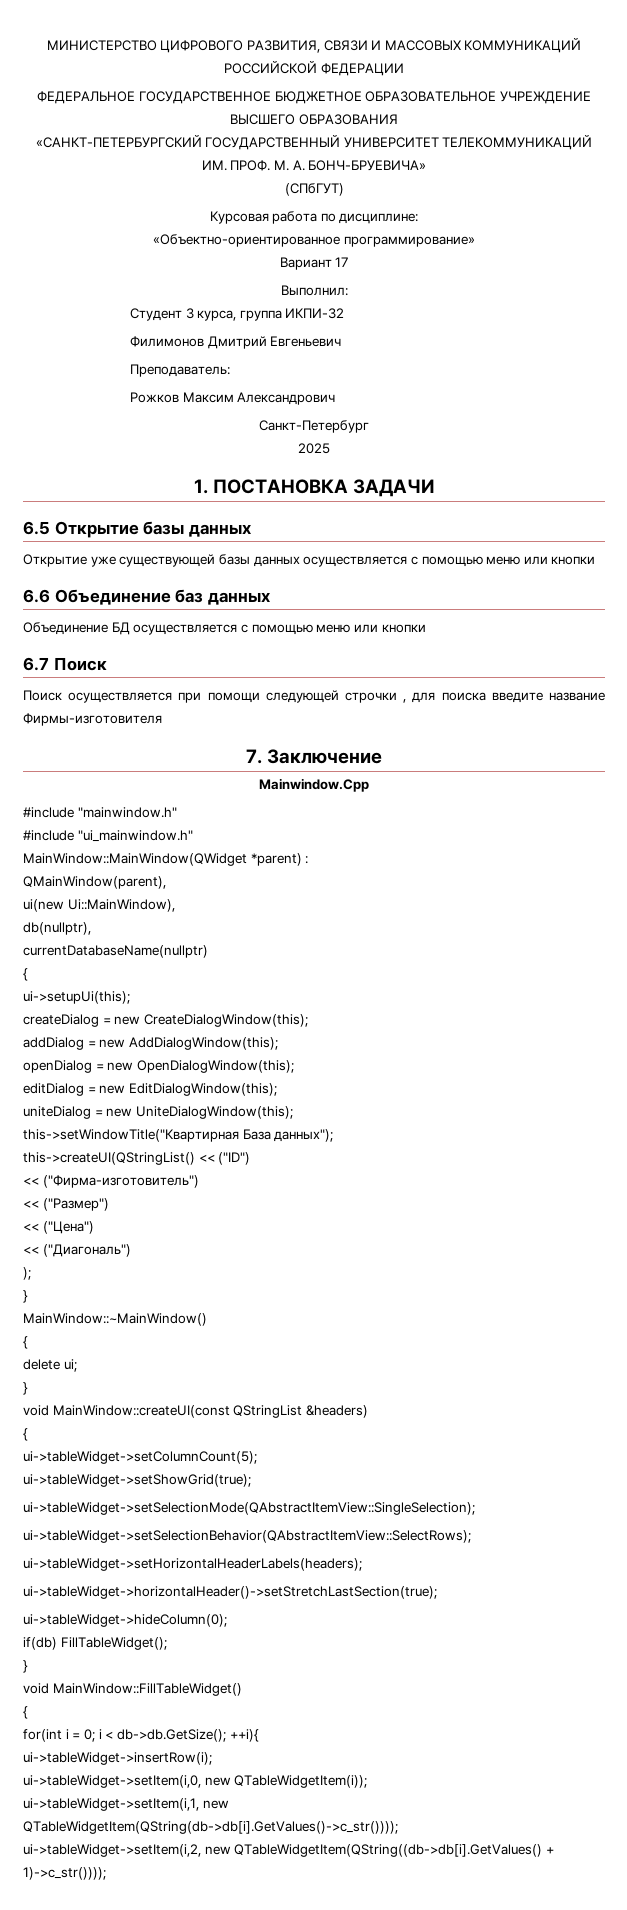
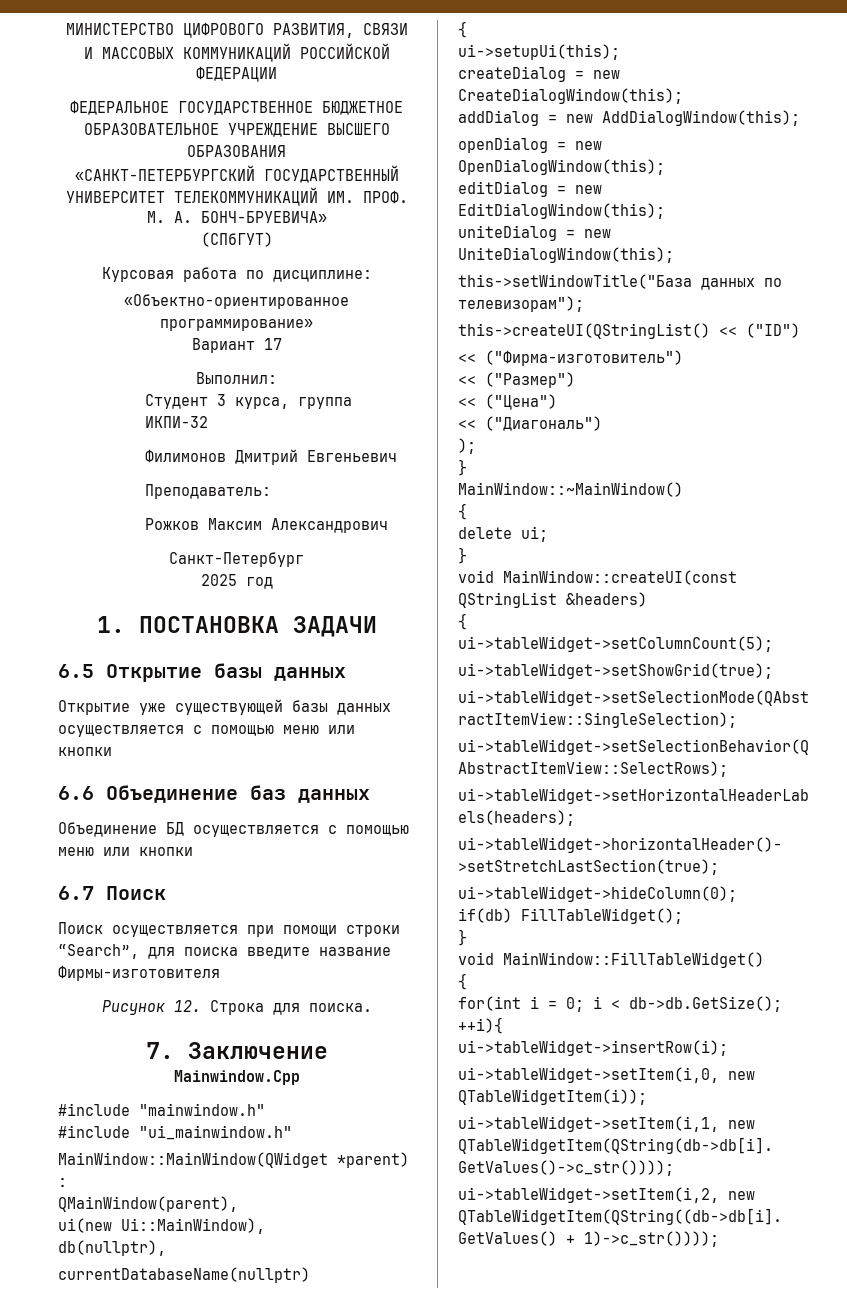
- 2025
+ 2025 год
- Поиск осуществляется при помощи следующей строчки , для поиска введите название Фирмы-изготовителя
+ Поиск осуществляется при помощи строки “Search”, для поиска введите название Фирмы-изготовителя
+ Рисунок 12. Строка для поиска.
- this->setWindowTitle("Квартирная База данных");
+ this->setWindowTitle("База данных по телевизорам");

